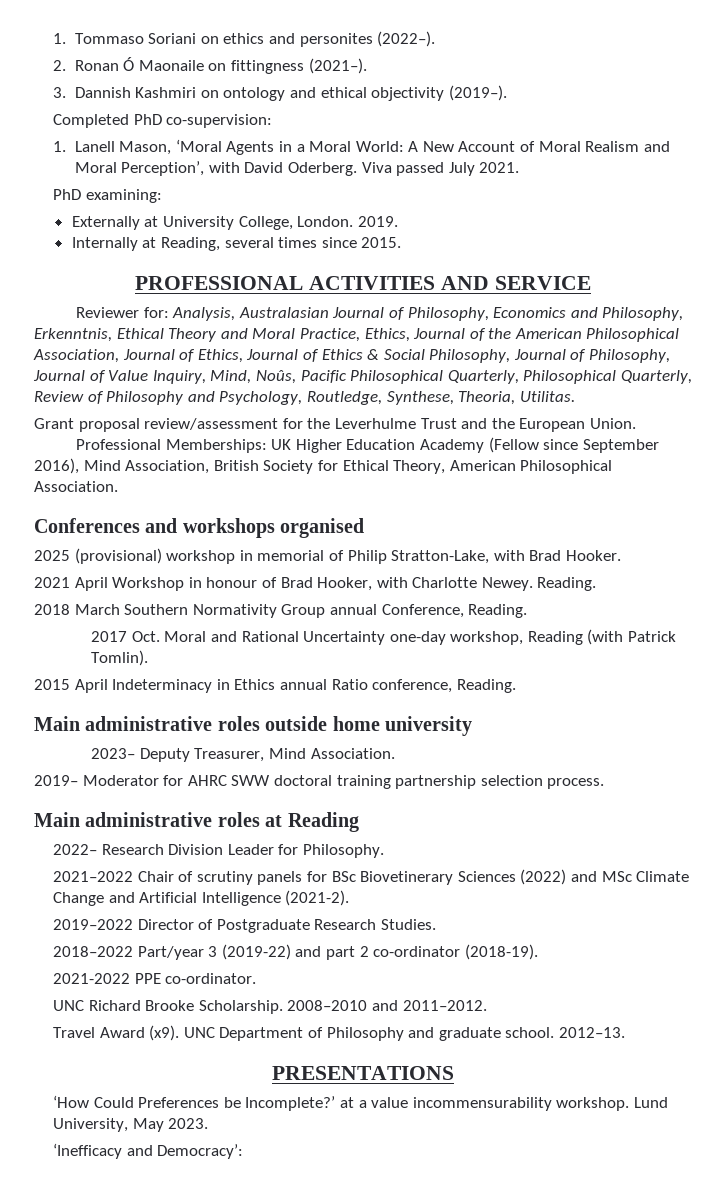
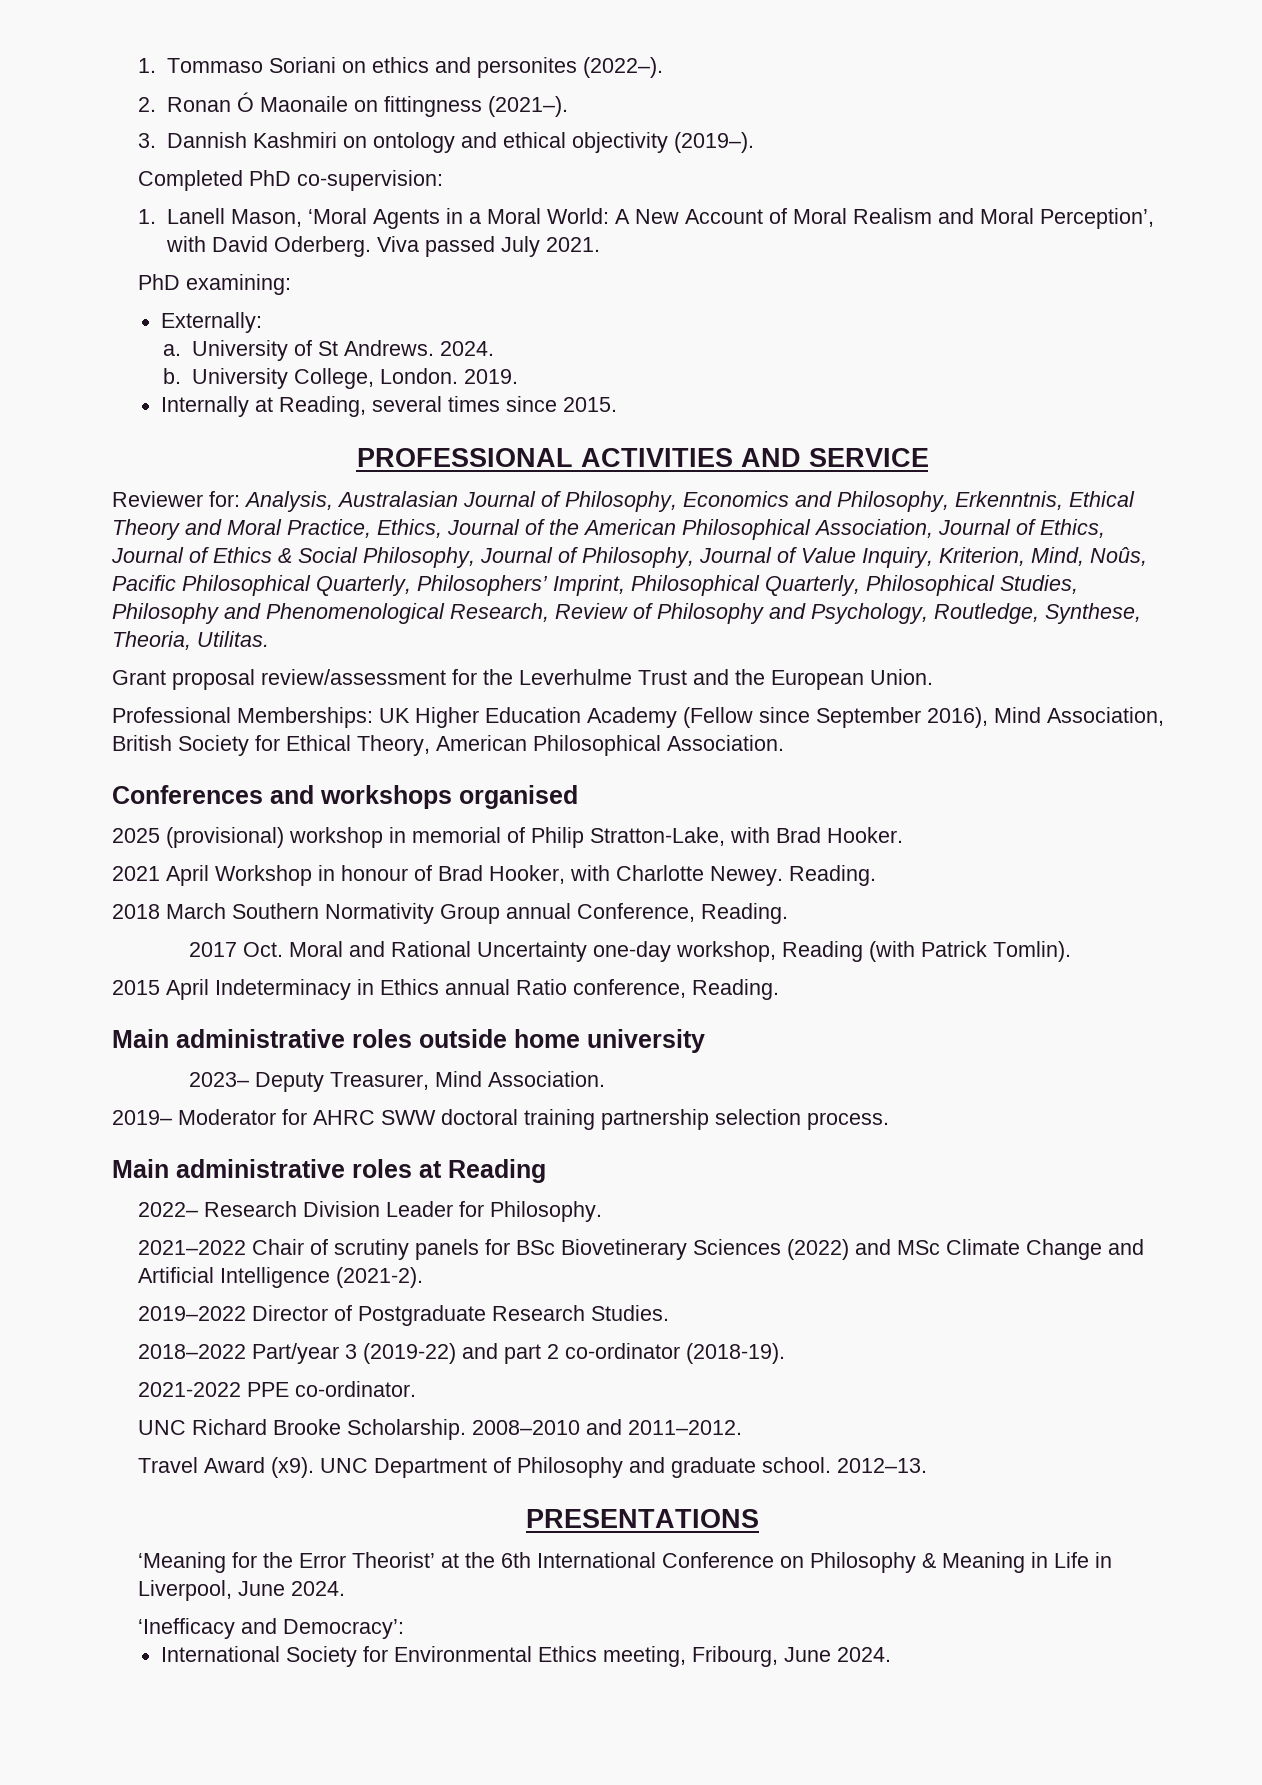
- Externally at University College, London.
+ Externally:
+ a. University of St Andrews. 2024.
+ b. University College, London.
- Reviewer for: Analysis, Australasian Journal of Philosophy, Economics and Philosophy, Erkenntnis, Ethical Theory and Moral Practice, Ethics, Journal of the American Philosophical Association, Journal of Ethics, Journal of Ethics & Social Philosophy, Journal of Philosophy, Journal of Value Inquiry, Mind, Noûs, Pacific Philosophical Quarterly, Philosophical Quarterly, Review of Philosophy and Psychology, Routledge, Synthese, Theoria, Utilitas.
+ Reviewer for: Analysis, Australasian Journal of Philosophy, Economics and Philosophy, Erkenntnis, Ethical Theory and Moral Practice, Ethics, Journal of the American Philosophical Association, Journal of Ethics, Journal of Ethics & Social Philosophy, Journal of Philosophy, Journal of Value Inquiry, Kriterion, Mind, Noûs, Pacific Philosophical Quarterly, Philosophers’ Imprint, Philosophical Quarterly, Philosophical Studies, Philosophy and Phenomenological Research, Review of Philosophy and Psychology, Routledge, Synthese, Theoria, Utilitas.
- ‘How Could Preferences be Incomplete?’ at a value incommensurability workshop. Lund University, May 2023.
+ ‘Meaning for the Error Theorist’ at the 6th International Conference on Philosophy & Meaning in Life in Liverpool, June 2024.
  ‘Inefficacy and Democracy’:
+ International Society for Environmental Ethics meeting, Fribourg, June 2024.

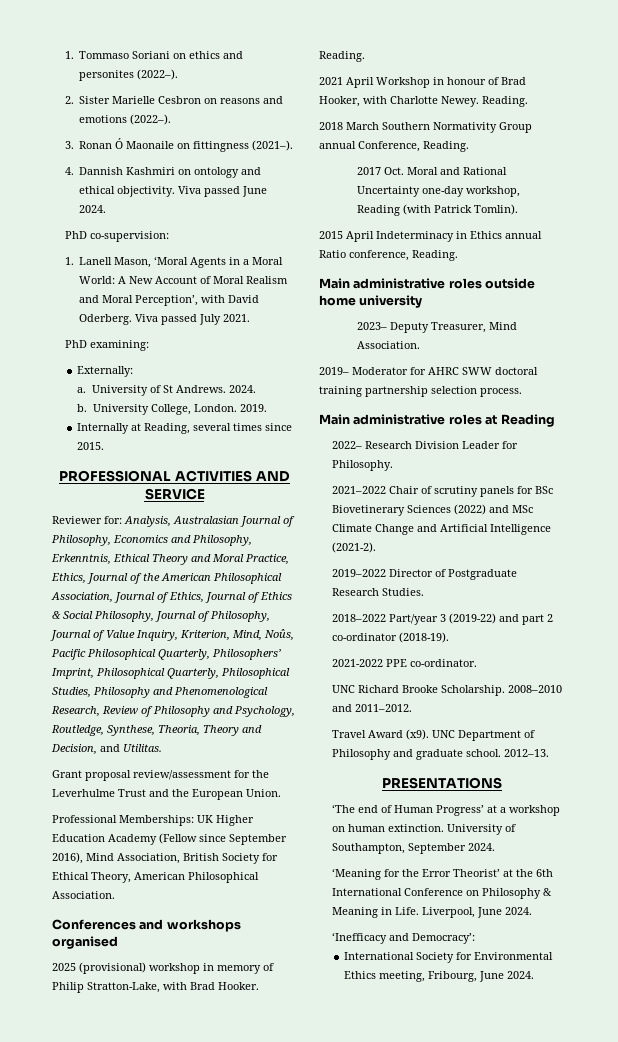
- 2. Ronan Ó Maonaile on fittingness (2021–).
+ 2. Sister Marielle Cesbron on reasons and emotions (2022–).
+ 3. Ronan Ó Maonaile on fittingness (2021–).
- 3. Dannish Kashmiri on ontology and ethical objectivity (2019–).
- Completed PhD co-supervision:
+ 4. Dannish Kashmiri on ontology and ethical objectivity. Viva passed June 2024.
+ PhD co-supervision:
- Analysis, Australasian Journal of Philosophy, Economics and Philosophy, Erkenntnis, Ethical Theory and Moral Practice, Ethics, Journal of the American Philosophical Association, Journal of Ethics, Journal of Ethics & Social Philosophy, Journal of Philosophy, Journal of Value Inquiry, Kriterion, Mind, Noûs, Pacific Philosophical Quarterly, Philosophers’ Imprint, Philosophical Quarterly, Philosophical Studies, Philosophy and Phenomenological Research, Review of Philosophy and Psychology, Routledge, Synthese, Theoria, Utilitas.
+ Analysis, Australasian Journal of Philosophy, Economics and Philosophy, Erkenntnis, Ethical Theory and Moral Practice, Ethics, Journal of the American Philosophical Association, Journal of Ethics, Journal of Ethics & Social Philosophy, Journal of Philosophy, Journal of Value Inquiry, Kriterion, Mind, Noûs, Pacific Philosophical Quarterly, Philosophers’ Imprint, Philosophical Quarterly, Philosophical Studies, Philosophy and Phenomenological Research, Review of Philosophy and Psychology, Routledge, Synthese, Theoria, Theory and Decision, and Utilitas.
- 2025 (provisional) workshop in memorial of Philip Stratton-Lake, with Brad Hooker.
+ 2025 (provisional) workshop in memory of Philip Stratton-Lake, with Brad Hooker. Reading.
+ ‘The end of Human Progress’ at a workshop on human extinction. University of Southampton, September 2024.
- ‘Meaning for the Error Theorist’ at the 6th International Conference on Philosophy & Meaning in Life in Liverpool, June 2024.
+ ‘Meaning for the Error Theorist’ at the 6th International Conference on Philosophy & Meaning in Life. Liverpool, June 2024.

